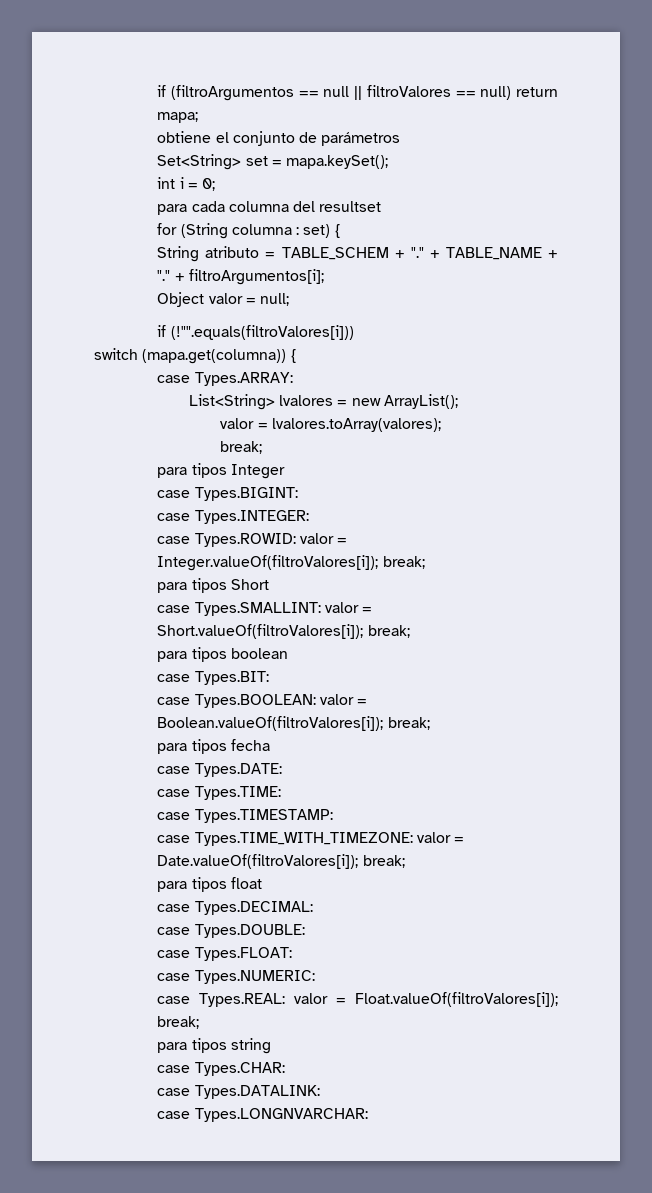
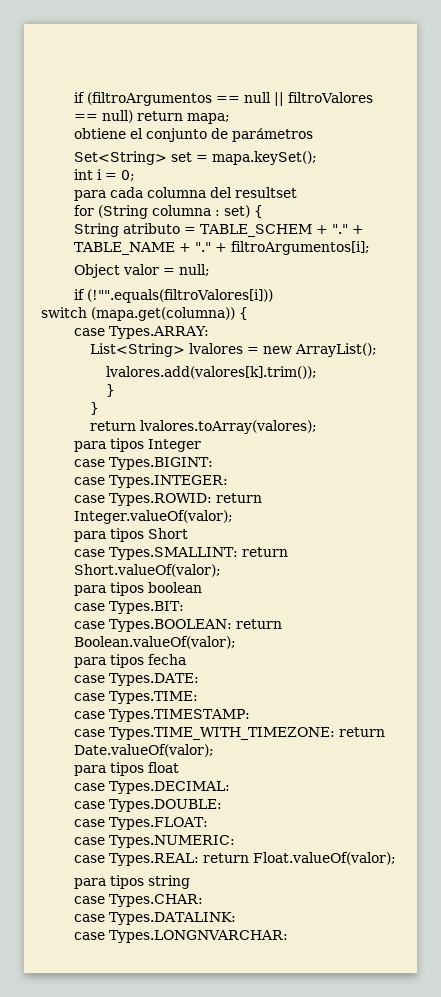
- valor = lvalores.toArray(valores);
- break;
+ lvalores.add(valores[k].trim());
+ }
+ }
+ return lvalores.toArray(valores);
- case Types.ROWID: valor = Integer.valueOf(filtroValores[i]); break;
+ case Types.ROWID: return Integer.valueOf(valor);
- case Types.SMALLINT: valor = Short.valueOf(filtroValores[i]); break;
+ case Types.SMALLINT: return Short.valueOf(valor);
- case Types.BOOLEAN: valor = Boolean.valueOf(filtroValores[i]); break;
+ case Types.BOOLEAN: return Boolean.valueOf(valor);
- case Types.TIME_WITH_TIMEZONE: valor = Date.valueOf(filtroValores[i]); break;
+ case Types.TIME_WITH_TIMEZONE: return Date.valueOf(valor);
- case Types.REAL: valor = Float.valueOf(filtroValores[i]); break;
+ case Types.REAL: return Float.valueOf(valor);

